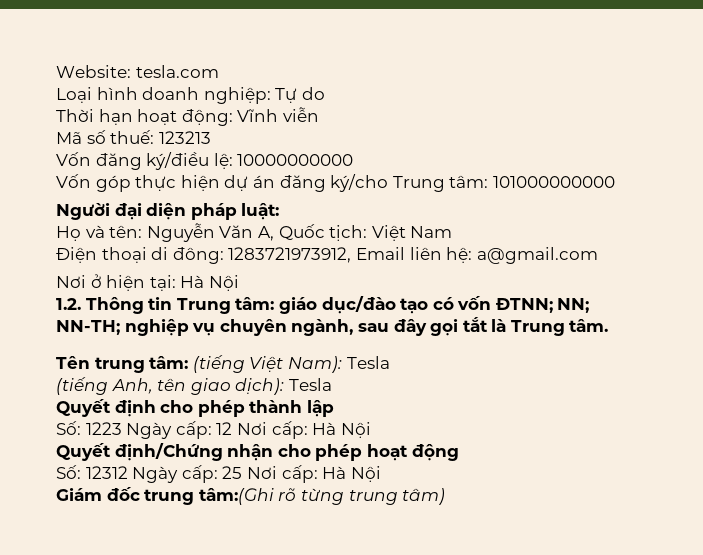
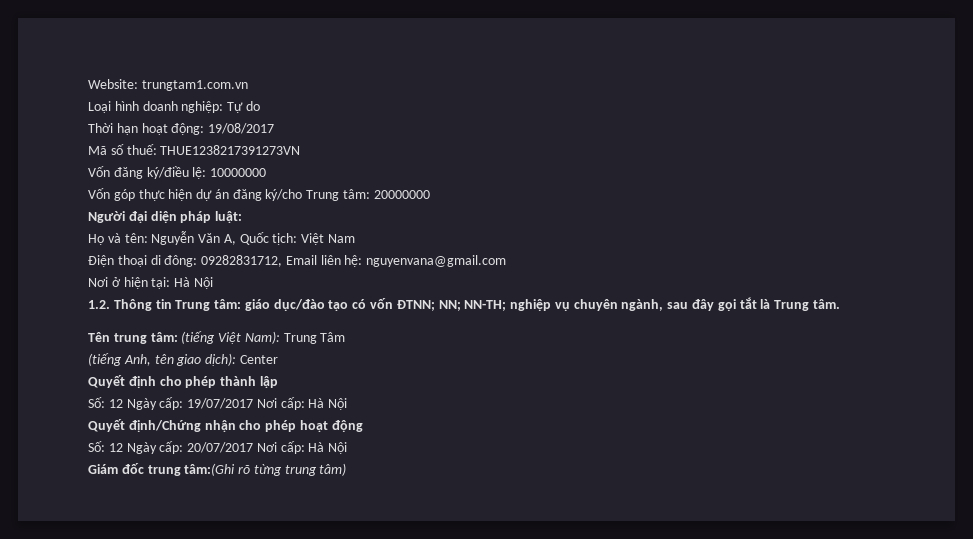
- Website: tesla.com
+ Website: trungtam1.com.vn
- Thời hạn hoạt động: Vĩnh viễn
+ Thời hạn hoạt động: 19/08/2017
- Mã số thuế: 123213
+ Mã số thuế: THUE1238217391273VN
- Vốn đăng ký/điều lệ: 10000000000
+ Vốn đăng ký/điều lệ: 10000000
- Vốn góp thực hiện dự án đăng ký/cho Trung tâm: 101000000000
+ Vốn góp thực hiện dự án đăng ký/cho Trung tâm: 20000000
- Điện thoại di đông: 1283721973912, Email liên hệ: a@gmail.com
+ Điện thoại di đông: 09282831712, Email liên hệ: nguyenvana@gmail.com
- Tên trung tâm: (tiếng Việt Nam): Tesla
+ Tên trung tâm: (tiếng Việt Nam): Trung Tâm
- (tiếng Anh, tên giao dịch): Tesla
+ (tiếng Anh, tên giao dịch): Center
- Số: 1223 Ngày cấp: 12 Nơi cấp: Hà Nội
+ Số: 12 Ngày cấp: 19/07/2017 Nơi cấp: Hà Nội
- Số: 12312 Ngày cấp: 25 Nơi cấp: Hà Nội
+ Số: 12 Ngày cấp: 20/07/2017 Nơi cấp: Hà Nội

